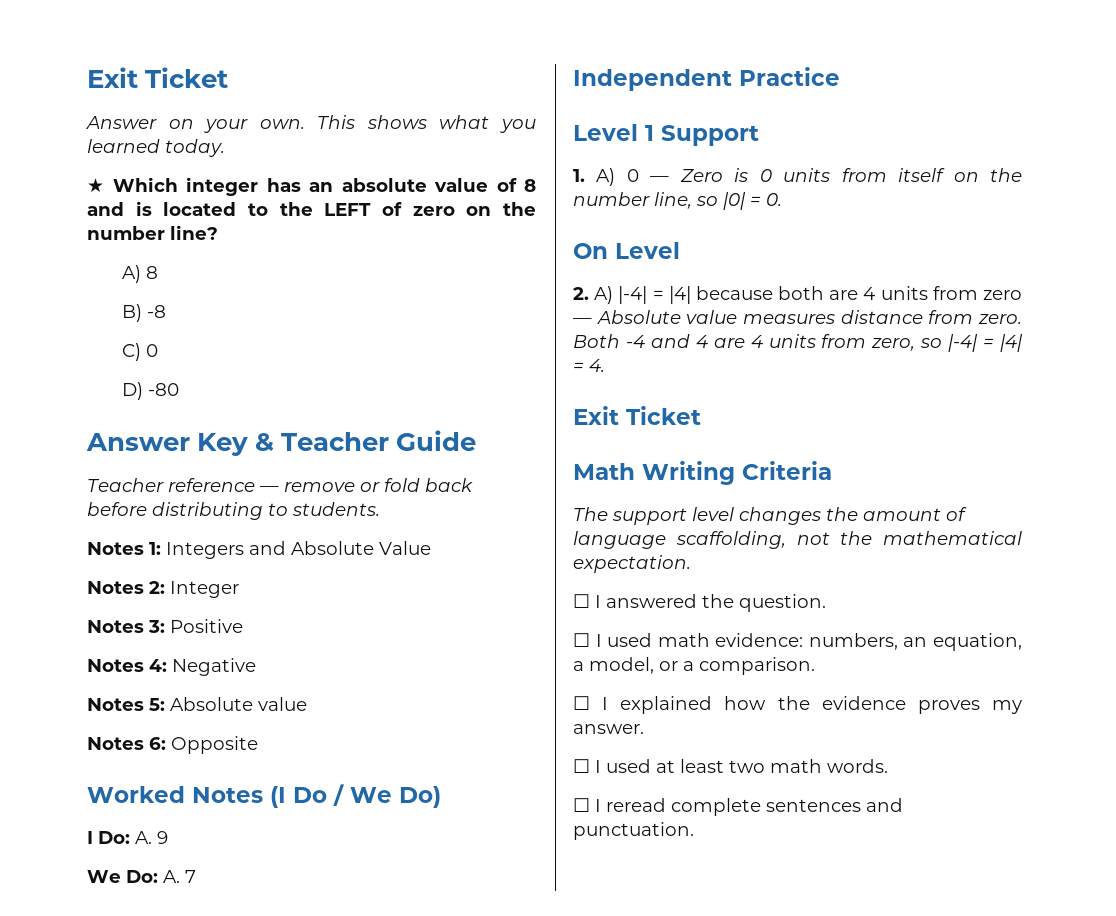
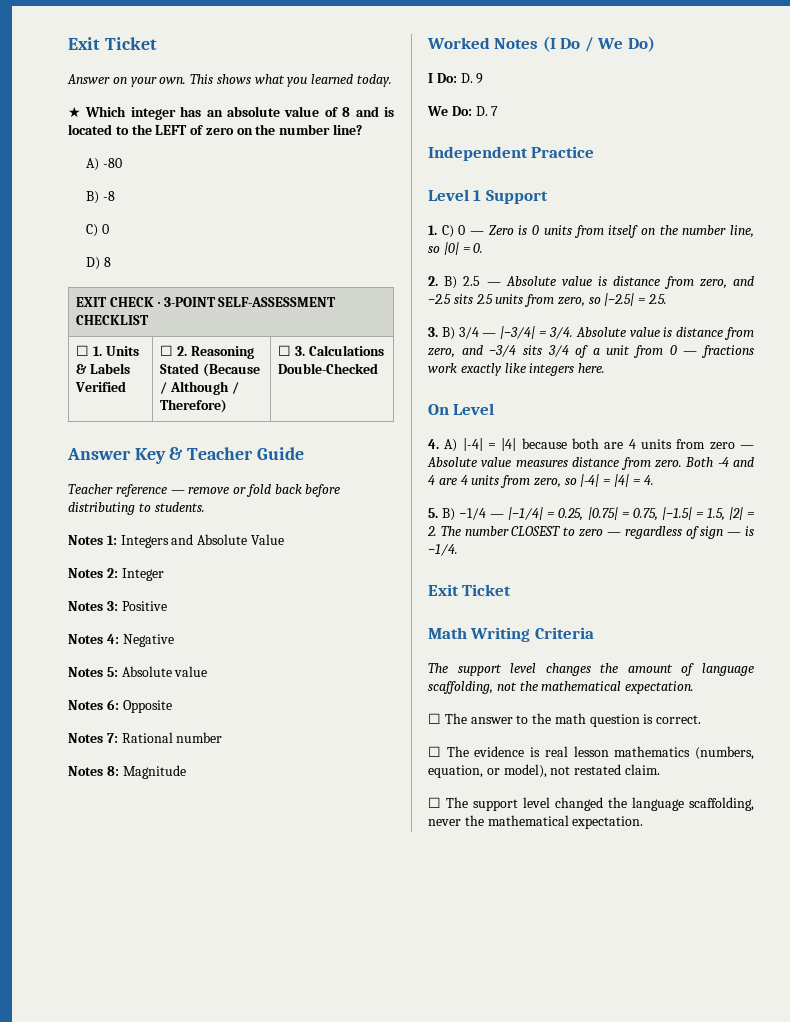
- A) 8
+ A) -80
- D) -80
+ D) 8
+ EXIT CHECK · 3-POINT SELF-ASSESSMENT CHECKLIST
+ ☐ 1. Units & Labels Verified | ☐ 2. Reasoning Stated (Because / Although / Therefore) | ☐ 3. Calculations Double-Checked
+ Notes 7: Rational number
+ Notes 8: Magnitude
- I Do: A. 9
+ I Do: D. 9
- We Do: A. 7
+ We Do: D. 7
- 1. A) 0 — Zero is 0 units from itself on the number line, so |0| = 0.
+ 1. C) 0 — Zero is 0 units from itself on the number line, so |0| = 0.
+ 2. B) 2.5 — Absolute value is distance from zero, and −2.5 sits 2.5 units from zero, so |−2.5| = 2.5.
+ 3. B) 3/4 — |−3/4| = 3/4. Absolute value is distance from zero, and −3/4 sits 3/4 of a unit from 0 — fractions work exactly like integers here.
- 2. A) |-4| = |4| because both are 4 units from zero — Absolute value measures distance from zero.
+ 4. A) |-4| = |4| because both are 4 units from zero — Absolute value measures distance from zero.
+ 5. B) −1/4 — |−1/4| = 0.25, |0.75| = 0.75, |−1.5| = 1.5, |2| = 2. The number CLOSEST to zero — regardless of sign — is −1/4.
- ☐ I answered the question.
- ☐ I used math evidence: numbers, an equation, a model, or a comparison.
- ☐ I explained how the evidence proves my answer.
- ☐ I used at least two math words.
- ☐ I reread complete sentences and punctuation.
+ ☐ The answer to the math question is correct.
+ ☐ The evidence is real lesson mathematics (numbers, equation, or model), not restated claim.
+ ☐ The support level changed the language scaffolding, never the mathematical expectation.

